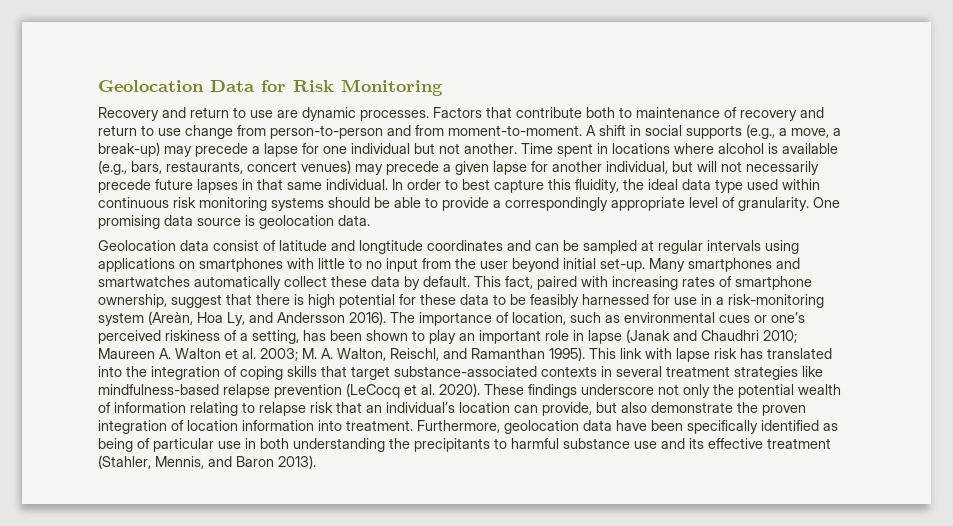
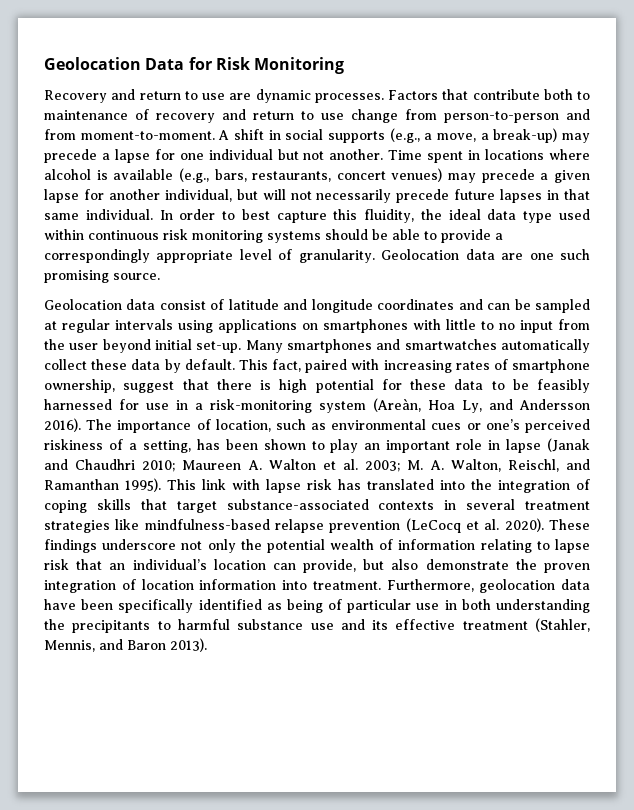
- One promising data source is geolocation data.
+ Geolocation data are one such promising source.
- Geolocation data consist of latitude and longtitude coordinates and can be sampled at regular intervals using applications on smartphones with little to no input from the user beyond initial set-up.
+ Geolocation data consist of latitude and longitude coordinates and can be sampled at regular intervals using applications on smartphones with little to no input from the user beyond initial set-up.
- These findings underscore not only the potential wealth of information relating to relapse risk that an individual’s location can provide, but also demonstrate the proven integration of location information into treatment.
+ These findings underscore not only the potential wealth of information relating to lapse risk that an individual’s location can provide, but also demonstrate the proven integration of location information into treatment.

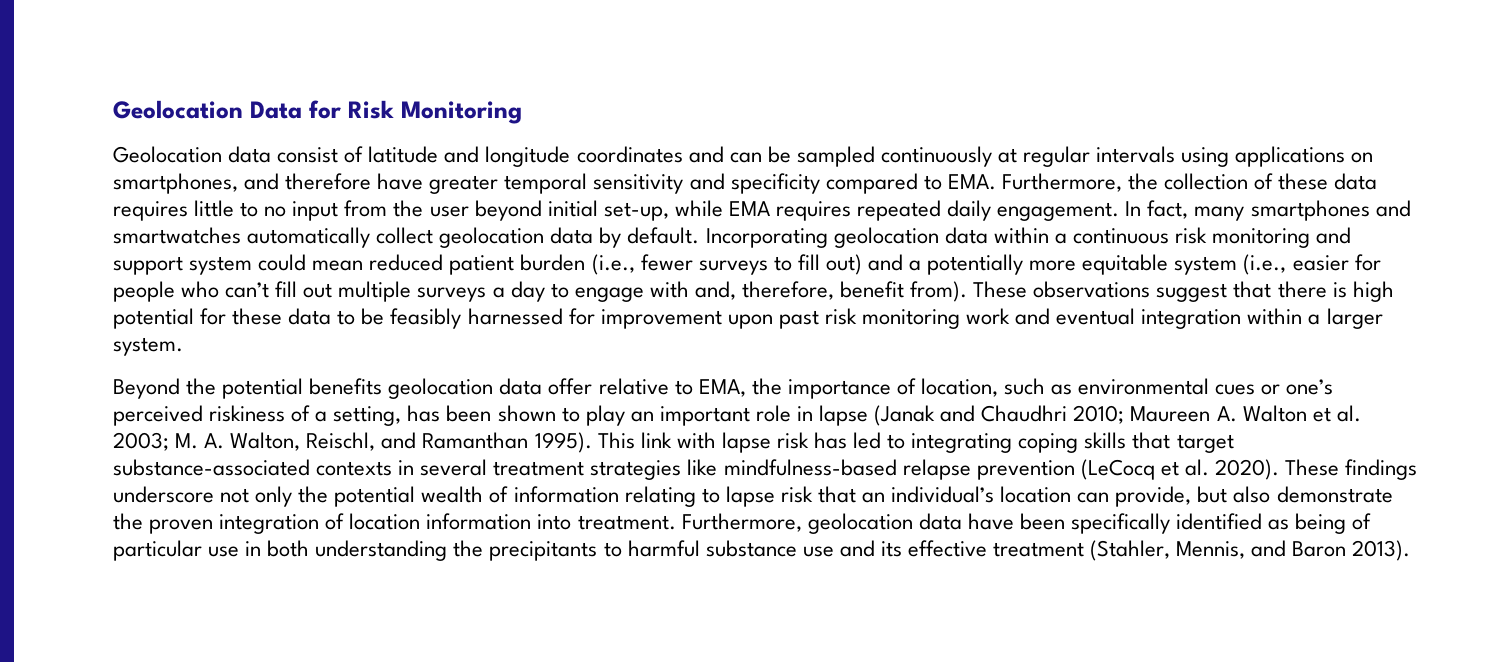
- Recovery and return to use are dynamic processes. Factors that contribute both to maintenance of recovery and return to use change from person-to-person and from moment-to-moment. A shift in social supports (e.g., a move, a break-up) may precede a lapse for one individual but not another. Time spent in locations where alcohol is available (e.g., bars, restaurants, concert venues) may precede a given lapse for another individual, but will not necessarily precede future lapses in that same individual. In order to best capture this fluidity, the ideal data type used within continuous risk monitoring systems should be able to provide a correspondingly appropriate level of granularity. Geolocation data are one such promising source.
- Geolocation data consist of latitude and longitude coordinates and can be sampled at regular intervals using applications on smartphones with little to no input from the user beyond initial set-up. Many smartphones and smartwatches automatically collect these data by default.
+ Geolocation data consist of latitude and longitude coordinates and can be sampled continuously at regular intervals using applications on smartphones, and therefore have greater temporal sensitivity and specificity compared to EMA. Furthermore, the collection of these data requires little to no input from the user beyond initial set-up, while EMA requires repeated daily engagement. In fact, many smartphones and smartwatches automatically collect geolocation data by default.
- This fact, paired with increasing rates of smartphone ownership, suggest that there is high potential for these data to be feasibly harnessed for use in a risk-monitoring system (Areàn, Hoa Ly, and Andersson 2016). The importance of location, such as environmental cues or one’s perceived riskiness of a setting, has been shown to play an important role in lapse (Janak and Chaudhri 2010; Maureen A. Walton et al. 2003; M. A. Walton, Reischl, and Ramanthan 1995).
+ Incorporating geolocation data within a continuous risk monitoring and support system could mean reduced patient burden (i.e., fewer surveys to fill out) and a potentially more equitable system (i.e., easier for people who can’t fill out multiple surveys a day to engage with and, therefore, benefit from). These observations suggest that there is high potential for these data to be feasibly harnessed for improvement upon past risk monitoring work and eventual integration within a larger system.
+ Beyond the potential benefits geolocation data offer relative to EMA, the importance of location, such as environmental cues or one’s perceived riskiness of a setting, has been shown to play an important role in lapse (Janak and Chaudhri 2010; Maureen A. Walton et al. 2003; M. A. Walton, Reischl, and Ramanthan 1995).
- This link with lapse risk has translated into the integration of coping skills that target substance-associated contexts in several treatment strategies like mindfulness-based relapse prevention (LeCocq et al. 2020).
+ This link with lapse risk has led to integrating coping skills that target substance-associated contexts in several treatment strategies like mindfulness-based relapse prevention (LeCocq et al. 2020).

